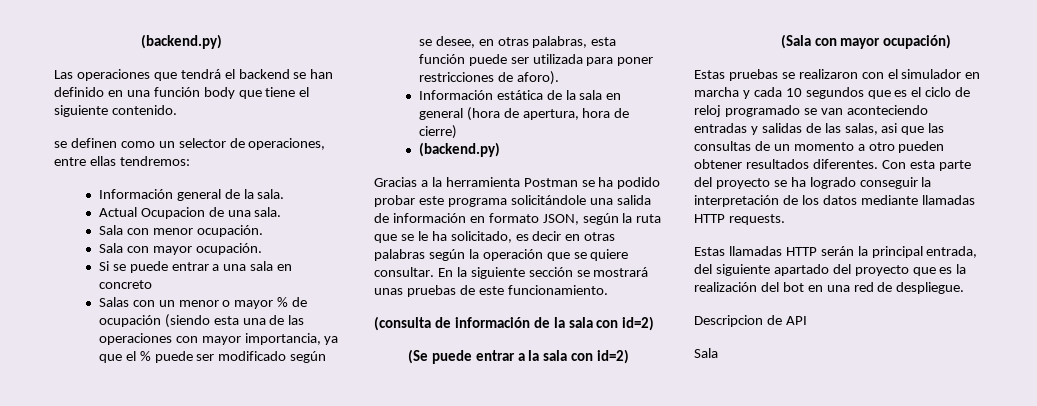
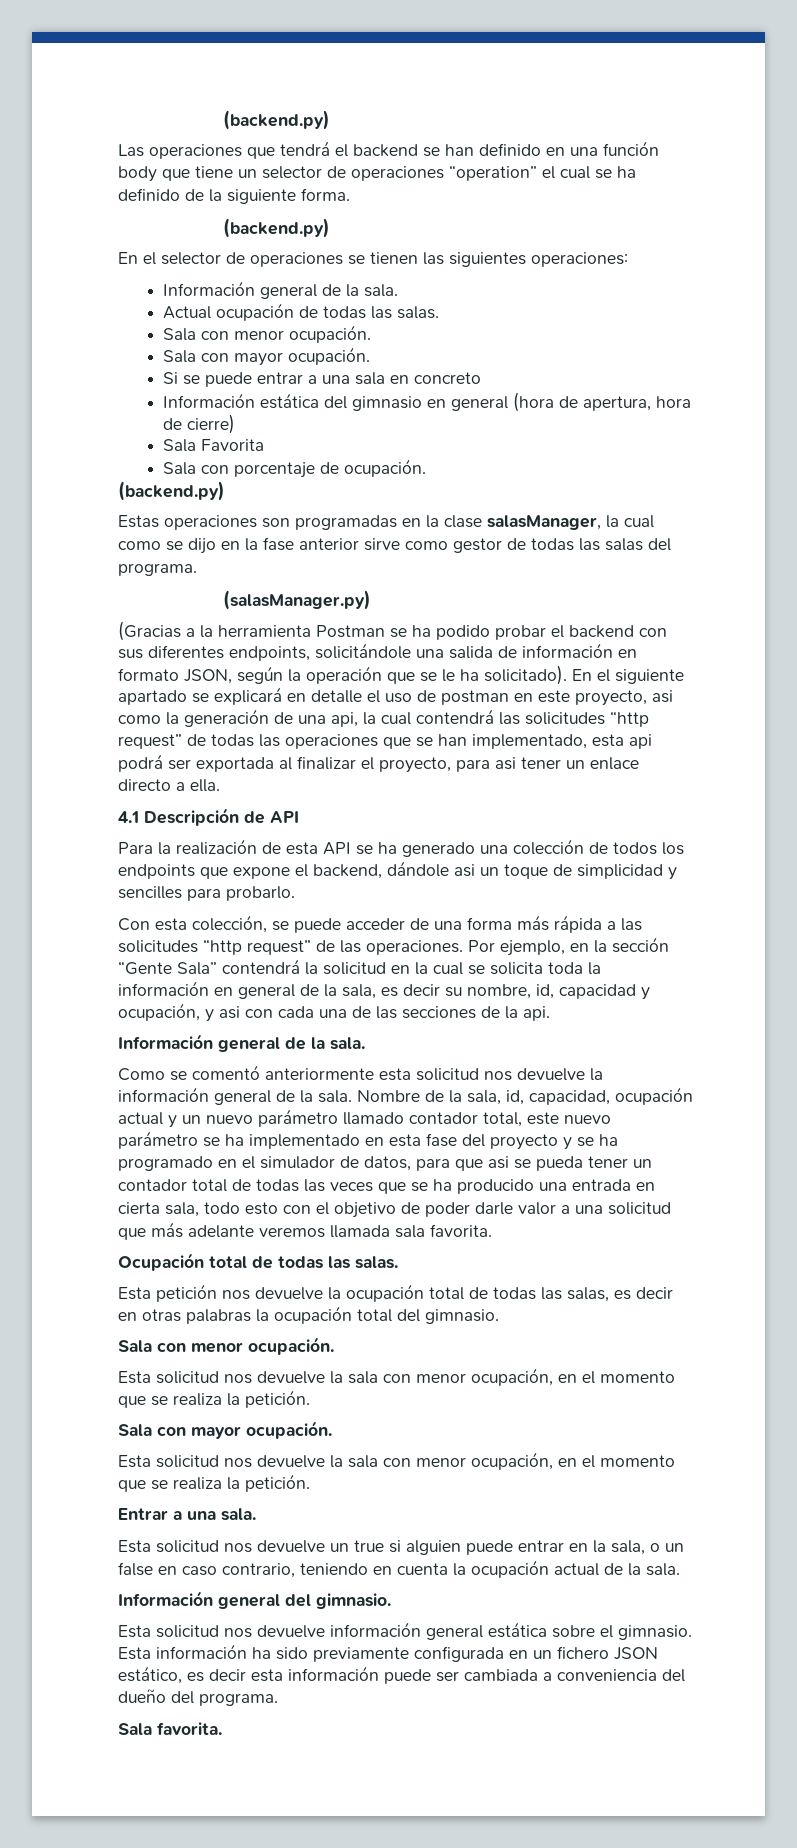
- Las operaciones que tendrá el backend se han definido en una función body que tiene el siguiente contenido.
- se definen como un selector de operaciones, entre ellas tendremos:
+ Las operaciones que tendrá el backend se han definido en una función body que tiene un selector de operaciones “operation” el cual se ha definido de la siguiente forma.
+ (backend.py)
+ En el selector de operaciones se tienen las siguientes operaciones:
- Actual Ocupacion de una sala.
+ Actual ocupación de todas las salas.
- Salas con un menor o mayor % de ocupación (siendo esta una de las operaciones con mayor importancia, ya que el % puede ser modificado según se desee, en otras palabras, esta función puede ser utilizada para poner restricciones de aforo).
- Información estática de la sala en general (hora de apertura, hora de cierre)
+ Información estática del gimnasio en general (hora de apertura, hora de cierre)
+ Sala Favorita
+ Sala con porcentaje de ocupación.
  (backend.py)
- Gracias a la herramienta Postman se ha podido probar este programa solicitándole una salida de información en formato JSON, según la ruta que se le ha solicitado, es decir en otras palabras según la operación que se quiere consultar. En la siguiente sección se mostrará unas pruebas de este funcionamiento.
- (consulta de información de la sala con id=2)
- (Se puede entrar a la sala con id=2)
- (Sala con mayor ocupación)
- Estas pruebas se realizaron con el simulador en marcha y cada 10 segundos que es el ciclo de reloj programado se van aconteciendo entradas y salidas de las salas, asi que las consultas de un momento a otro pueden obtener resultados diferentes. Con esta parte del proyecto se ha logrado conseguir la interpretación de los datos mediante llamadas HTTP requests.
- Estas llamadas HTTP serán la principal entrada, del siguiente apartado del proyecto que es la realización del bot en una red de despliegue.
- Descripcion de API
- Sala
+ Estas operaciones son programadas en la clase salasManager, la cual como se dijo en la fase anterior sirve como gestor de todas las salas del programa.
+ (salasManager.py)
+ (Gracias a la herramienta Postman se ha podido probar el backend con sus diferentes endpoints, solicitándole una salida de información en formato JSON, según la operación que se le ha solicitado). En el siguiente apartado se explicará en detalle el uso de postman en este proyecto, asi como la generación de una api, la cual contendrá las solicitudes “http request” de todas las operaciones que se han implementado, esta api podrá ser exportada al finalizar el proyecto, para asi tener un enlace directo a ella.
+ 4.1 Descripción de API
+ Para la realización de esta API se ha generado una colección de todos los endpoints que expone el backend, dándole asi un toque de simplicidad y sencilles para probarlo.
+ Con esta colección, se puede acceder de una forma más rápida a las solicitudes “http request” de las operaciones. Por ejemplo, en la sección “Gente Sala” contendrá la solicitud en la cual se solicita toda la información en general de la sala, es decir su nombre, id, capacidad y ocupación, y asi con cada una de las secciones de la api.
+ Información general de la sala.
+ Como se comentó anteriormente esta solicitud nos devuelve la información general de la sala. Nombre de la sala, id, capacidad, ocupación actual y un nuevo parámetro llamado contador total, este nuevo parámetro se ha implementado en esta fase del proyecto y se ha programado en el simulador de datos, para que asi se pueda tener un contador total de todas las veces que se ha producido una entrada en cierta sala, todo esto con el objetivo de poder darle valor a una solicitud que más adelante veremos llamada sala favorita.
+ Ocupación total de todas las salas.
+ Esta petición nos devuelve la ocupación total de todas las salas, es decir en otras palabras la ocupación total del gimnasio.
+ Sala con menor ocupación.
+ Esta solicitud nos devuelve la sala con menor ocupación, en el momento que se realiza la petición.
+ Sala con mayor ocupación.
+ Esta solicitud nos devuelve la sala con menor ocupación, en el momento que se realiza la petición.
+ Entrar a una sala.
+ Esta solicitud nos devuelve un true si alguien puede entrar en la sala, o un false en caso contrario, teniendo en cuenta la ocupación actual de la sala.
+ Información general del gimnasio.
+ Esta solicitud nos devuelve información general estática sobre el gimnasio. Esta información ha sido previamente configurada en un fichero JSON estático, es decir esta información puede ser cambiada a conveniencia del dueño del programa.
+ Sala favorita.

